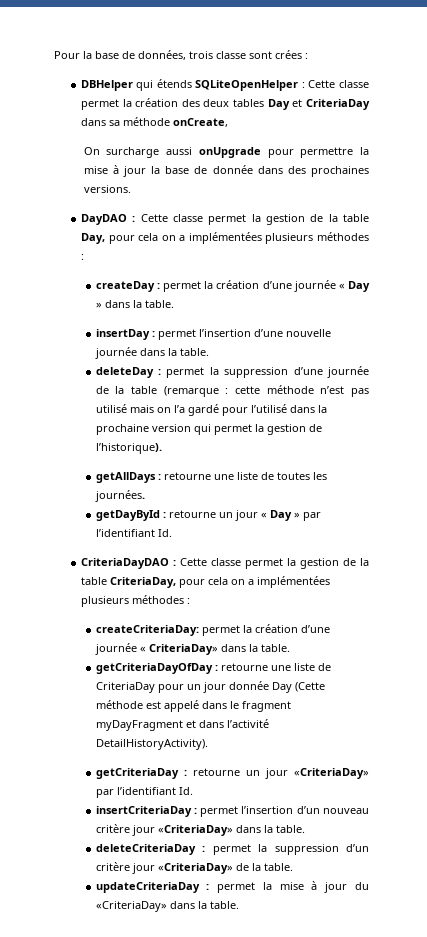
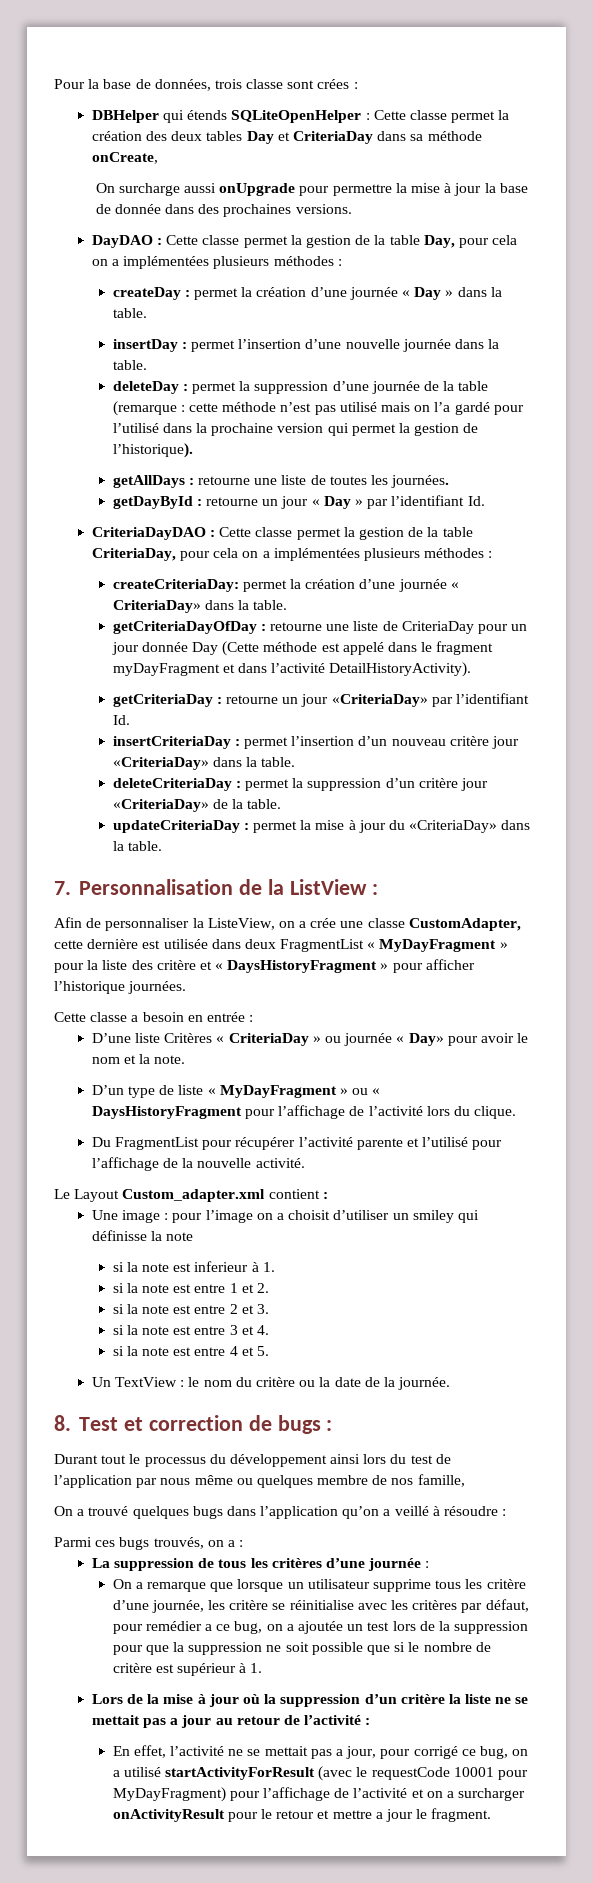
+ 7. Personnalisation de la ListView :
+ Afin de personnaliser la ListeView, on a crée une classe CustomAdapter, cette dernière est utilisée dans deux FragmentList « MyDayFragment » pour la liste des critère et « DaysHistoryFragment » pour afficher l’historique journées.
+ Cette classe a besoin en entrée :
+ D’une liste Critères « CriteriaDay » ou journée « Day» pour avoir le nom et la note.
+ D’un type de liste « MyDayFragment » ou « DaysHistoryFragment pour l’affichage de l’activité lors du clique.
+ Du FragmentList pour récupérer l’activité parente et l’utilisé pour l’affichage de la nouvelle activité.
+ Le Layout Custom_adapter.xml contient :
+ Une image : pour l’image on a choisit d’utiliser un smiley qui définisse la note
+ si la note est inferieur à 1.
+ si la note est entre 1 et 2.
+ si la note est entre 2 et 3.
+ si la note est entre 3 et 4.
+ si la note est entre 4 et 5.
+ Un TextView : le nom du critère ou la date de la journée.
+ 8. Test et correction de bugs :
+ Durant tout le processus du développement ainsi lors du test de l’application par nous même ou quelques membre de nos famille,
+ On a trouvé quelques bugs dans l’application qu’on a veillé à résoudre :
+ Parmi ces bugs trouvés, on a :
+ La suppression de tous les critères d’une journée :
+ On a remarque que lorsque un utilisateur supprime tous les critère d’une journée, les critère se réinitialise avec les critères par défaut, pour remédier a ce bug, on a ajoutée un test lors de la suppression pour que la suppression ne soit possible que si le nombre de critère est supérieur à 1.
+ Lors de la mise à jour où la suppression d’un critère la liste ne se mettait pas a jour au retour de l’activité :
+ En effet, l’activité ne se mettait pas a jour, pour corrigé ce bug, on a utilisé startActivityForResult (avec le requestCode 10001 pour MyDayFragment) pour l’affichage de l’activité et on a surcharger onActivityResult pour le retour et mettre a jour le fragment.

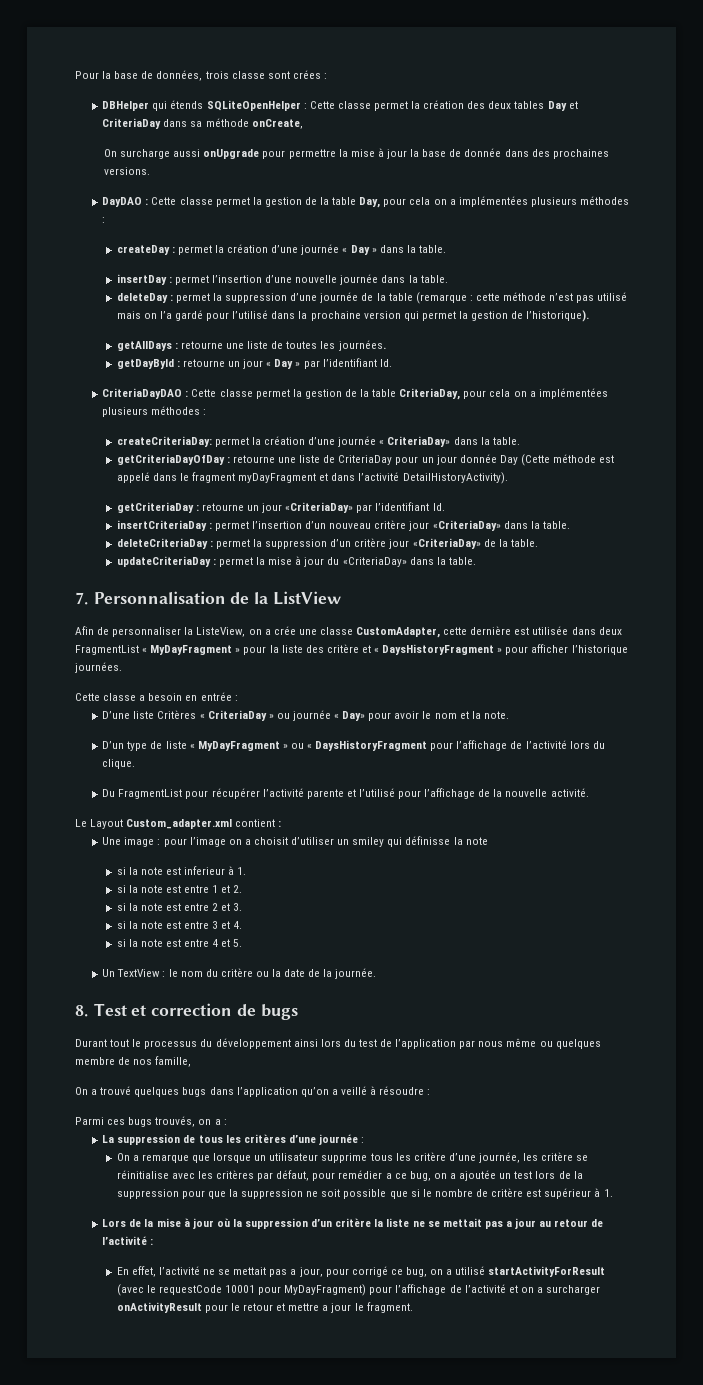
- 7. Personnalisation de la ListView :
+ 7. Personnalisation de la ListView
- 8. Test et correction de bugs :
+ 8. Test et correction de bugs

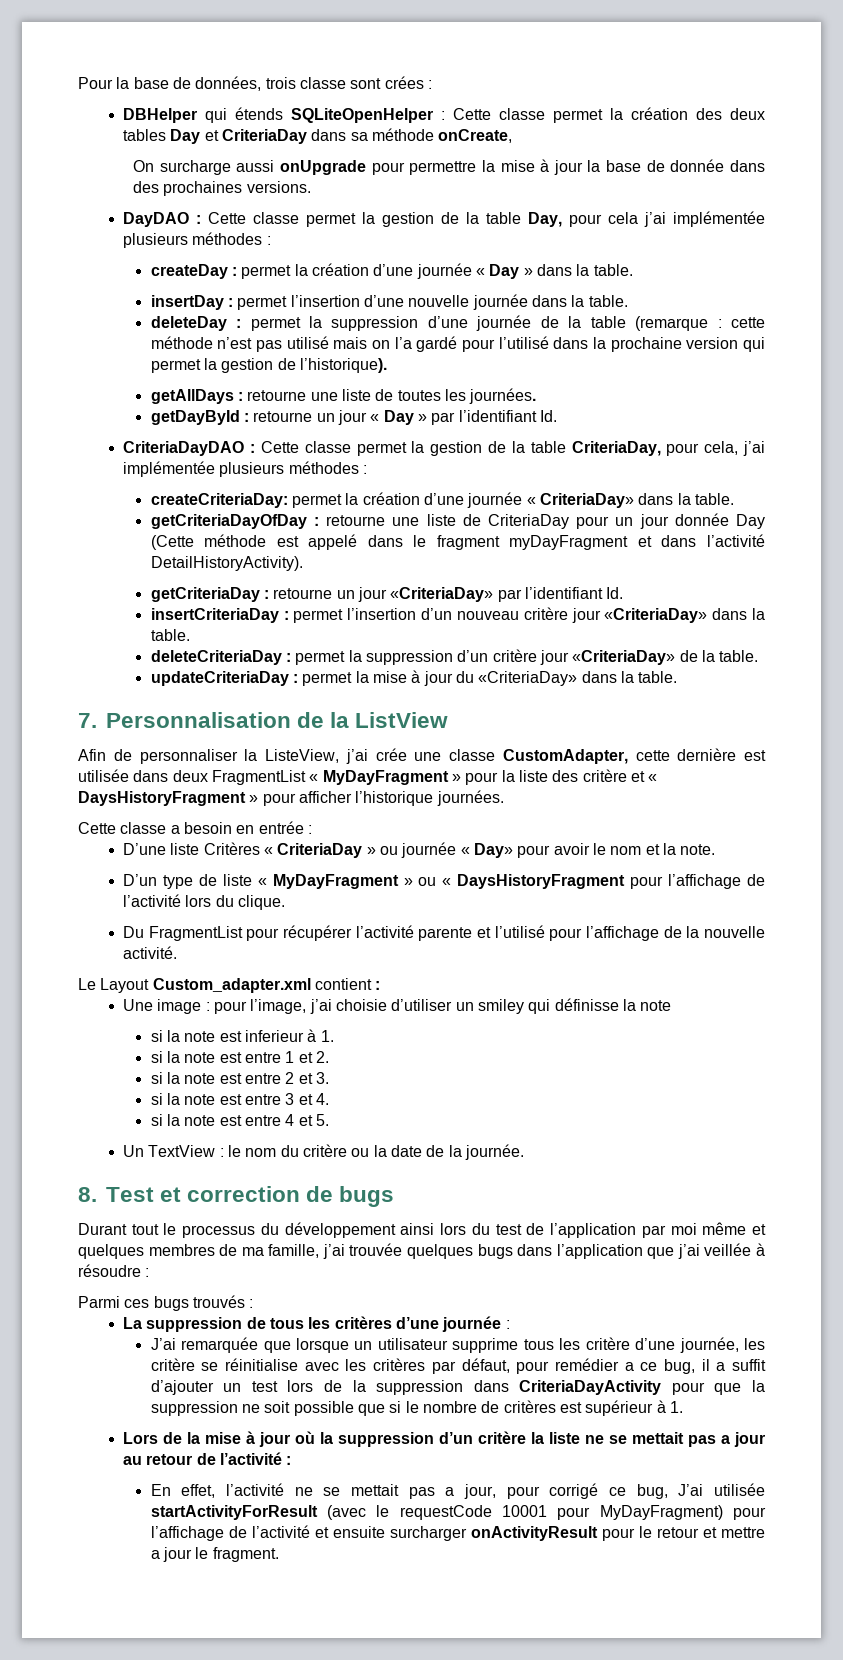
- DayDAO : Cette classe permet la gestion de la table Day, pour cela on a implémentées plusieurs méthodes :
+ DayDAO : Cette classe permet la gestion de la table Day, pour cela j’ai implémentée plusieurs méthodes :
- CriteriaDayDAO : Cette classe permet la gestion de la table CriteriaDay, pour cela on a implémentées plusieurs méthodes :
+ CriteriaDayDAO : Cette classe permet la gestion de la table CriteriaDay, pour cela, j’ai implémentée plusieurs méthodes :
- Afin de personnaliser la ListeView, on a crée une classe CustomAdapter, cette dernière est utilisée dans deux FragmentList « MyDayFragment » pour la liste des critère et « DaysHistoryFragment » pour afficher l’historique journées.
+ Afin de personnaliser la ListeView, j’ai crée une classe CustomAdapter, cette dernière est utilisée dans deux FragmentList « MyDayFragment » pour la liste des critère et « DaysHistoryFragment » pour afficher l’historique journées.
- Une image : pour l’image on a choisit d’utiliser un smiley qui définisse la note
+ Une image : pour l’image, j’ai choisie d’utiliser un smiley qui définisse la note
- Durant tout le processus du développement ainsi lors du test de l’application par nous même ou quelques membre de nos famille,
- On a trouvé quelques bugs dans l’application qu’on a veillé à résoudre :
+ Durant tout le processus du développement ainsi lors du test de l’application par moi même et quelques membres de ma famille, j’ai trouvée quelques bugs dans l’application que j’ai veillée à résoudre :
- Parmi ces bugs trouvés, on a :
+ Parmi ces bugs trouvés :
- On a remarque que lorsque un utilisateur supprime tous les critère d’une journée, les critère se réinitialise avec les critères par défaut, pour remédier a ce bug, on a ajoutée un test lors de la suppression pour que la suppression ne soit possible que si le nombre de critère est supérieur à 1.
+ J’ai remarquée que lorsque un utilisateur supprime tous les critère d’une journée, les critère se réinitialise avec les critères par défaut, pour remédier a ce bug, il a suffit d’ajouter un test lors de la suppression dans CriteriaDayActivity pour que la suppression ne soit possible que si le nombre de critères est supérieur à 1.
- En effet, l’activité ne se mettait pas a jour, pour corrigé ce bug, on a utilisé startActivityForResult (avec le requestCode 10001 pour MyDayFragment) pour l’affichage de l’activité et on a surcharger onActivityResult pour le retour et mettre a jour le fragment.
+ En effet, l’activité ne se mettait pas a jour, pour corrigé ce bug, J’ai utilisée startActivityForResult (avec le requestCode 10001 pour MyDayFragment) pour l’affichage de l’activité et ensuite surcharger onActivityResult pour le retour et mettre a jour le fragment.

